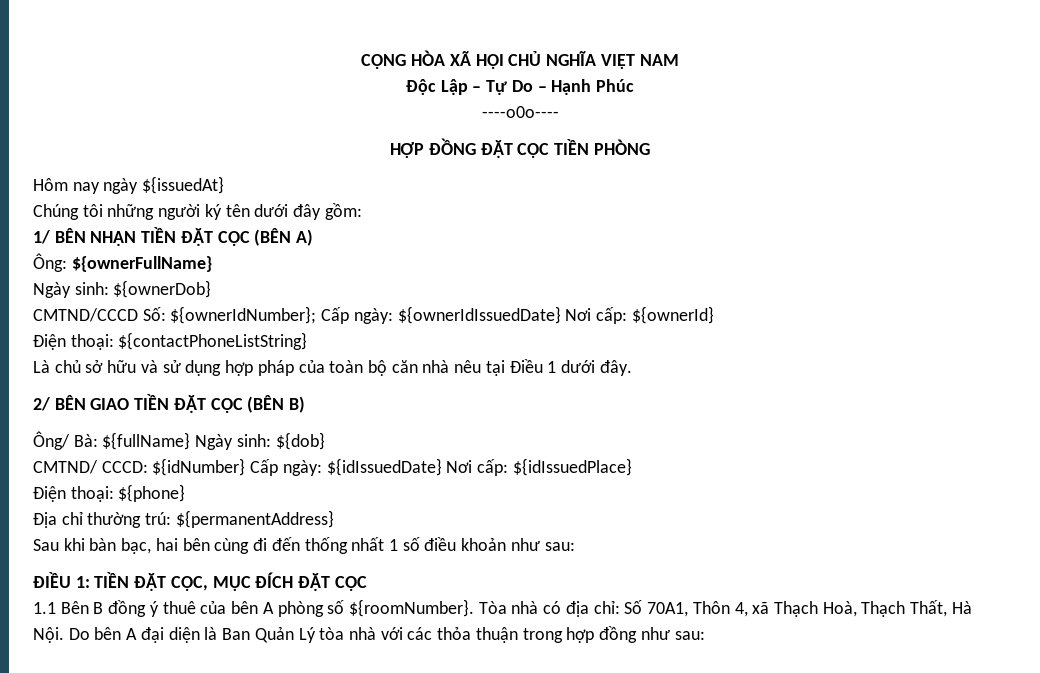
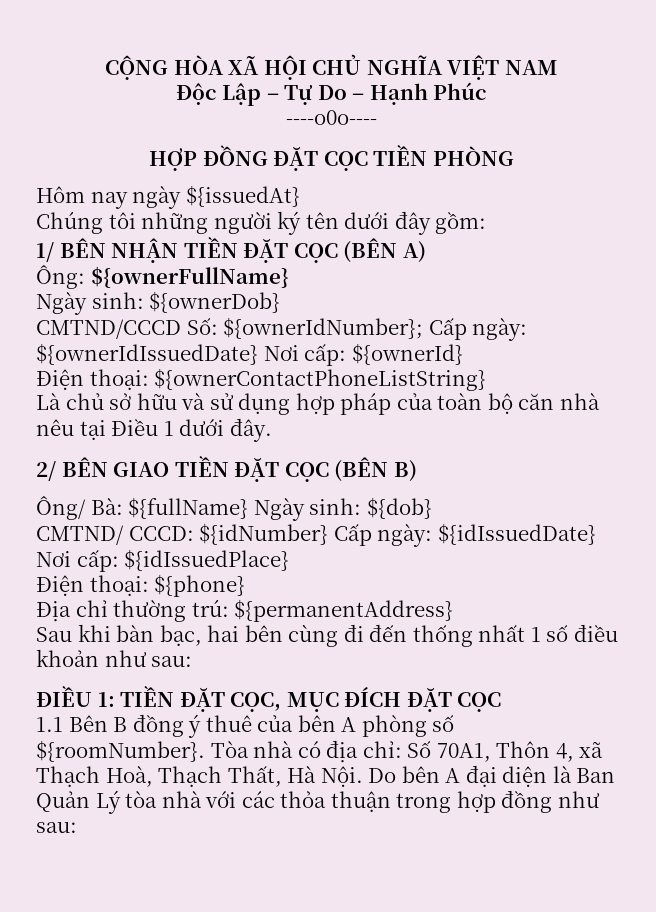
- Điện thoại: ${contactPhoneListString}
+ Điện thoại: ${ownerContactPhoneListString}

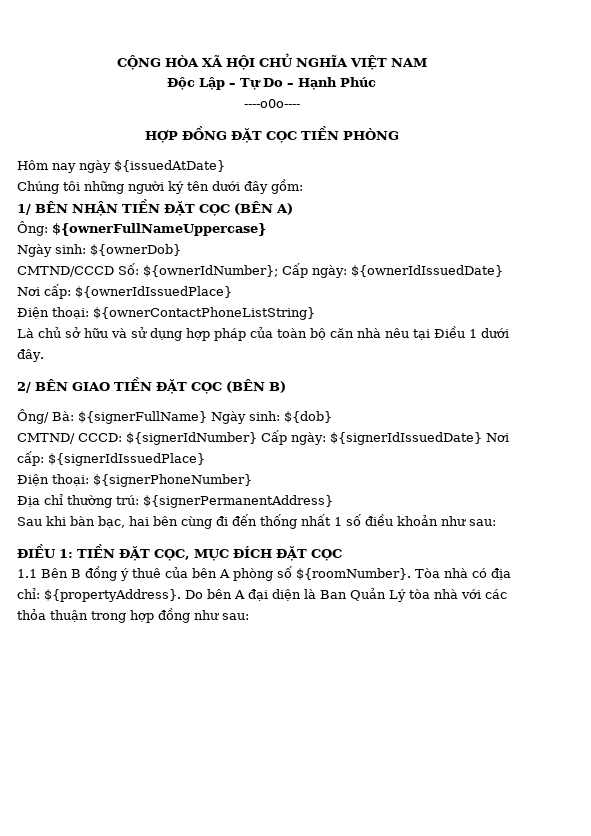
- Hôm nay ngày ${issuedAt}
+ Hôm nay ngày ${issuedAtDate}
- Ông: ${ownerFullName}
+ Ông: ${ownerFullNameUppercase}
- CMTND/CCCD Số: ${ownerIdNumber}; Cấp ngày: ${ownerIdIssuedDate} Nơi cấp: ${ownerId}
+ CMTND/CCCD Số: ${ownerIdNumber}; Cấp ngày: ${ownerIdIssuedDate} Nơi cấp: ${ownerIdIssuedPlace}
- Ông/ Bà: ${fullName} Ngày sinh: ${dob}
+ Ông/ Bà: ${signerFullName} Ngày sinh: ${dob}
- CMTND/ CCCD: ${idNumber} Cấp ngày: ${idIssuedDate} Nơi cấp: ${idIssuedPlace}
- Điện thoại: ${phone}
+ CMTND/ CCCD: ${signerIdNumber} Cấp ngày: ${signerIdIssuedDate} Nơi cấp: ${signerIdIssuedPlace}
+ Điện thoại: ${signerPhoneNumber}
- Địa chỉ thường trú: ${permanentAddress}
+ Địa chỉ thường trú: ${signerPermanentAddress}
- Tòa nhà có địa chỉ: Số 70A1, Thôn 4, xã Thạch Hoà, Thạch Thất, Hà Nội. Do bên A đại diện là Ban Quản Lý tòa nhà với các thỏa thuận trong hợp đồng như sau:
+ Tòa nhà có địa chỉ: ${propertyAddress}. Do bên A đại diện là Ban Quản Lý tòa nhà với các thỏa thuận trong hợp đồng như sau:

